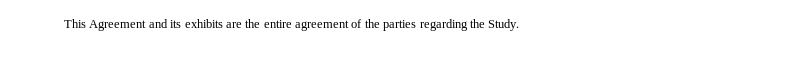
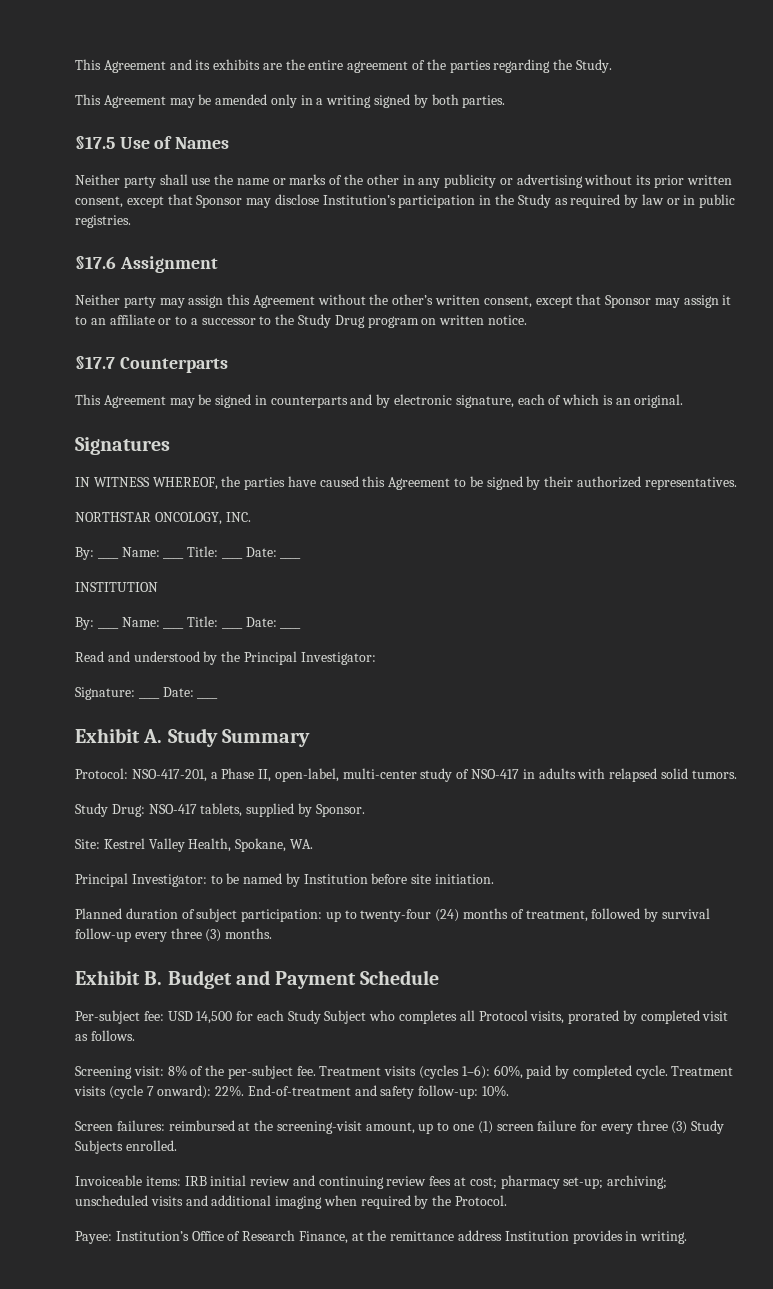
+ This Agreement may be amended only in a writing signed by both parties.
+ §17.5 Use of Names
+ Neither party shall use the name or marks of the other in any publicity or advertising without its prior written consent, except that Sponsor may disclose Institution’s participation in the Study as required by law or in public registries.
+ §17.6 Assignment
+ Neither party may assign this Agreement without the other’s written consent, except that Sponsor may assign it to an affiliate or to a successor to the Study Drug program on written notice.
+ §17.7 Counterparts
+ This Agreement may be signed in counterparts and by electronic signature, each of which is an original.
+ Signatures
+ IN WITNESS WHEREOF, the parties have caused this Agreement to be signed by their authorized representatives.
+ NORTHSTAR ONCOLOGY, INC.
+ By: ____ Name: ____ Title: ____ Date: ____
+ INSTITUTION
+ By: ____ Name: ____ Title: ____ Date: ____
+ Read and understood by the Principal Investigator:
+ Signature: ____ Date: ____
+ Exhibit A. Study Summary
+ Protocol: NSO-417-201, a Phase II, open-label, multi-center study of NSO-417 in adults with relapsed solid tumors.
+ Study Drug: NSO-417 tablets, supplied by Sponsor.
+ Site: Kestrel Valley Health, Spokane, WA.
+ Principal Investigator: to be named by Institution before site initiation.
+ Planned duration of subject participation: up to twenty-four (24) months of treatment, followed by survival follow-up every three (3) months.
+ Exhibit B. Budget and Payment Schedule
+ Per-subject fee: USD 14,500 for each Study Subject who completes all Protocol visits, prorated by completed visit as follows.
+ Screening visit: 8% of the per-subject fee. Treatment visits (cycles 1–6): 60%, paid by completed cycle. Treatment visits (cycle 7 onward): 22%. End-of-treatment and safety follow-up: 10%.
+ Screen failures: reimbursed at the screening-visit amount, up to one (1) screen failure for every three (3) Study Subjects enrolled.
+ Invoiceable items: IRB initial review and continuing review fees at cost; pharmacy set-up; archiving; unscheduled visits and additional imaging when required by the Protocol.
+ Payee: Institution’s Office of Research Finance, at the remittance address Institution provides in writing.

